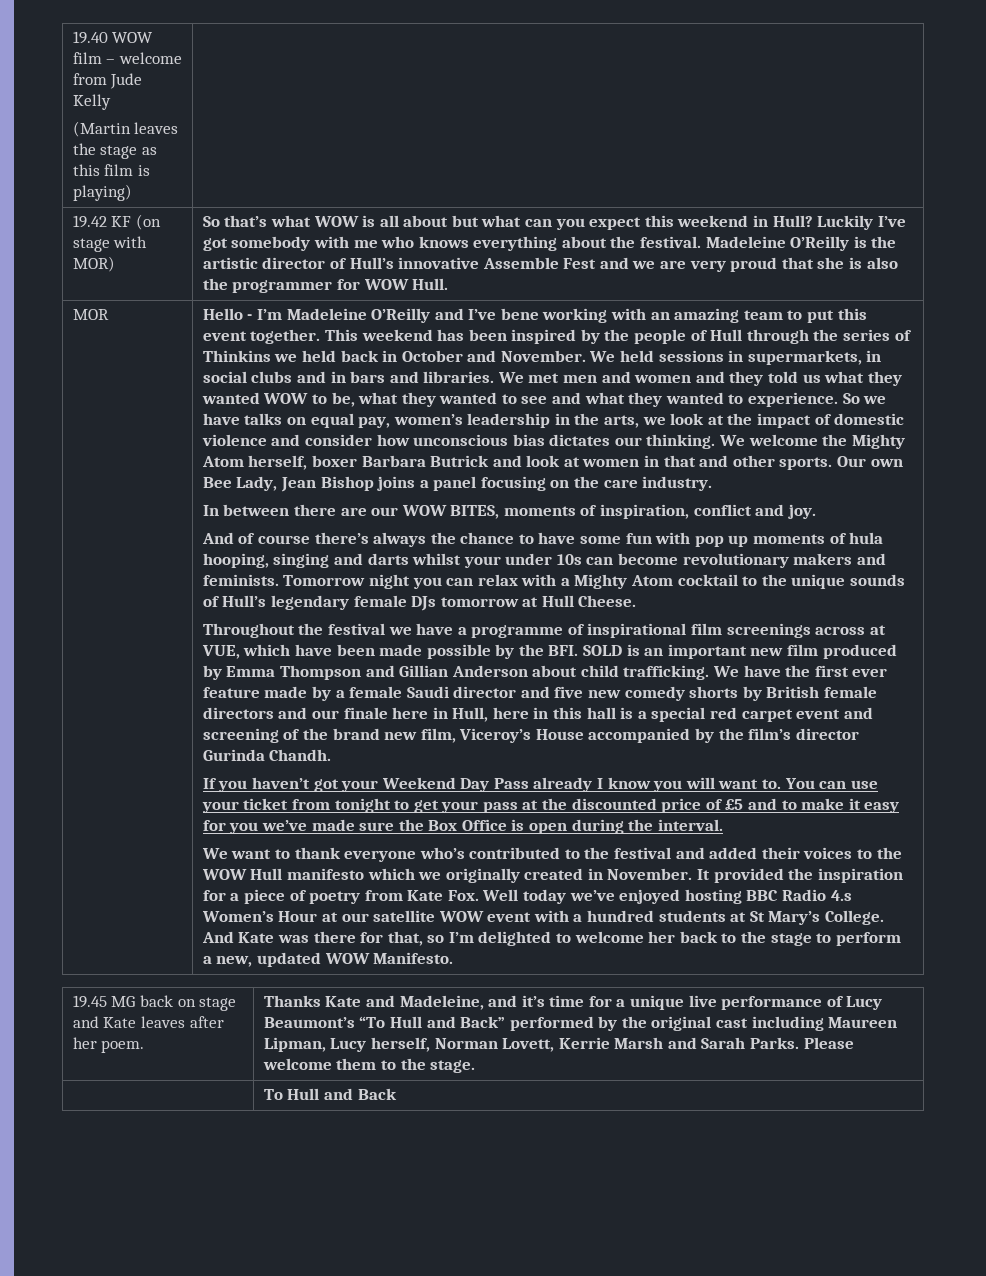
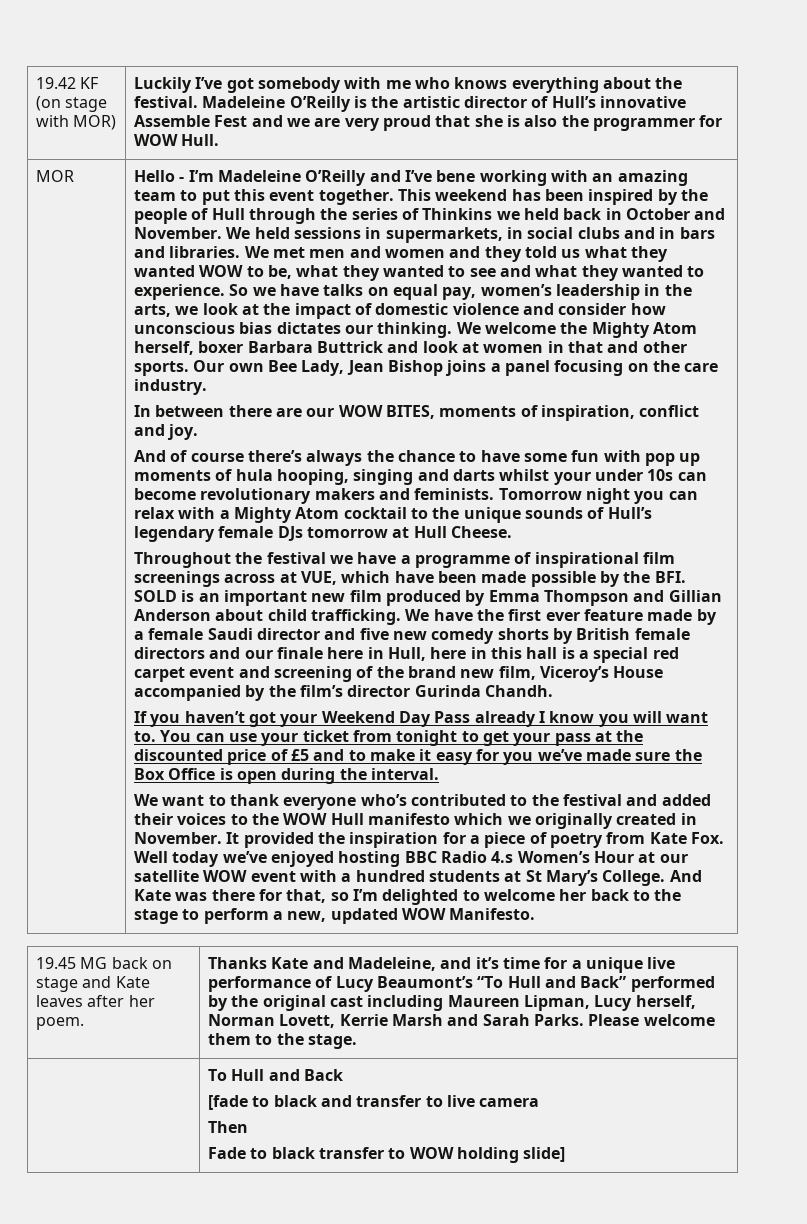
- 19.40 WOW film – welcome from Jude Kelly
- (Martin leaves the stage as this film is playing)
- So that’s what WOW is all about but what can you expect this weekend in Hull?
- We welcome the Mighty Atom herself, boxer Barbara Butrick and look at women in that and other sports.
+ We welcome the Mighty Atom herself, boxer Barbara Buttrick and look at women in that and other sports.
  | To Hull and Back
+ [fade to black and transfer to live camera
+ Then
+ Fade to black transfer to WOW holding slide]

